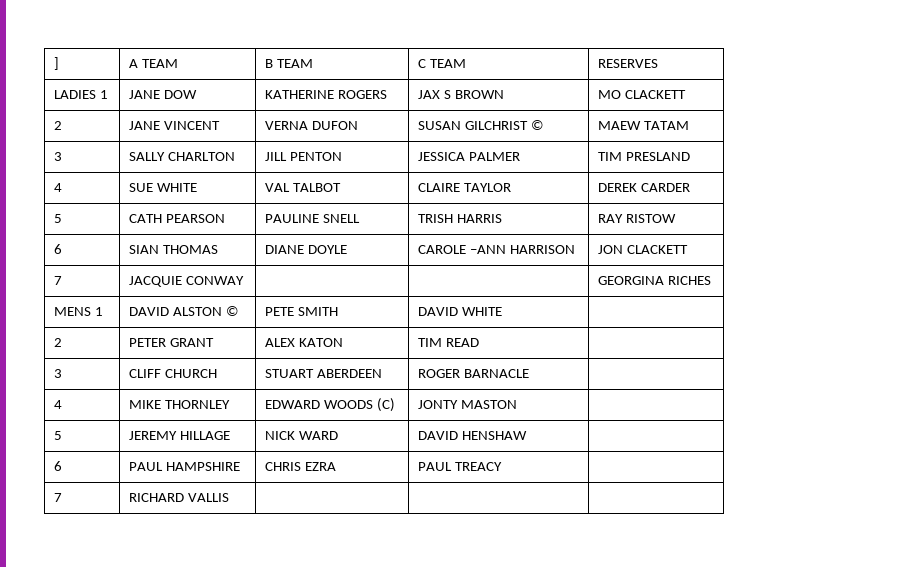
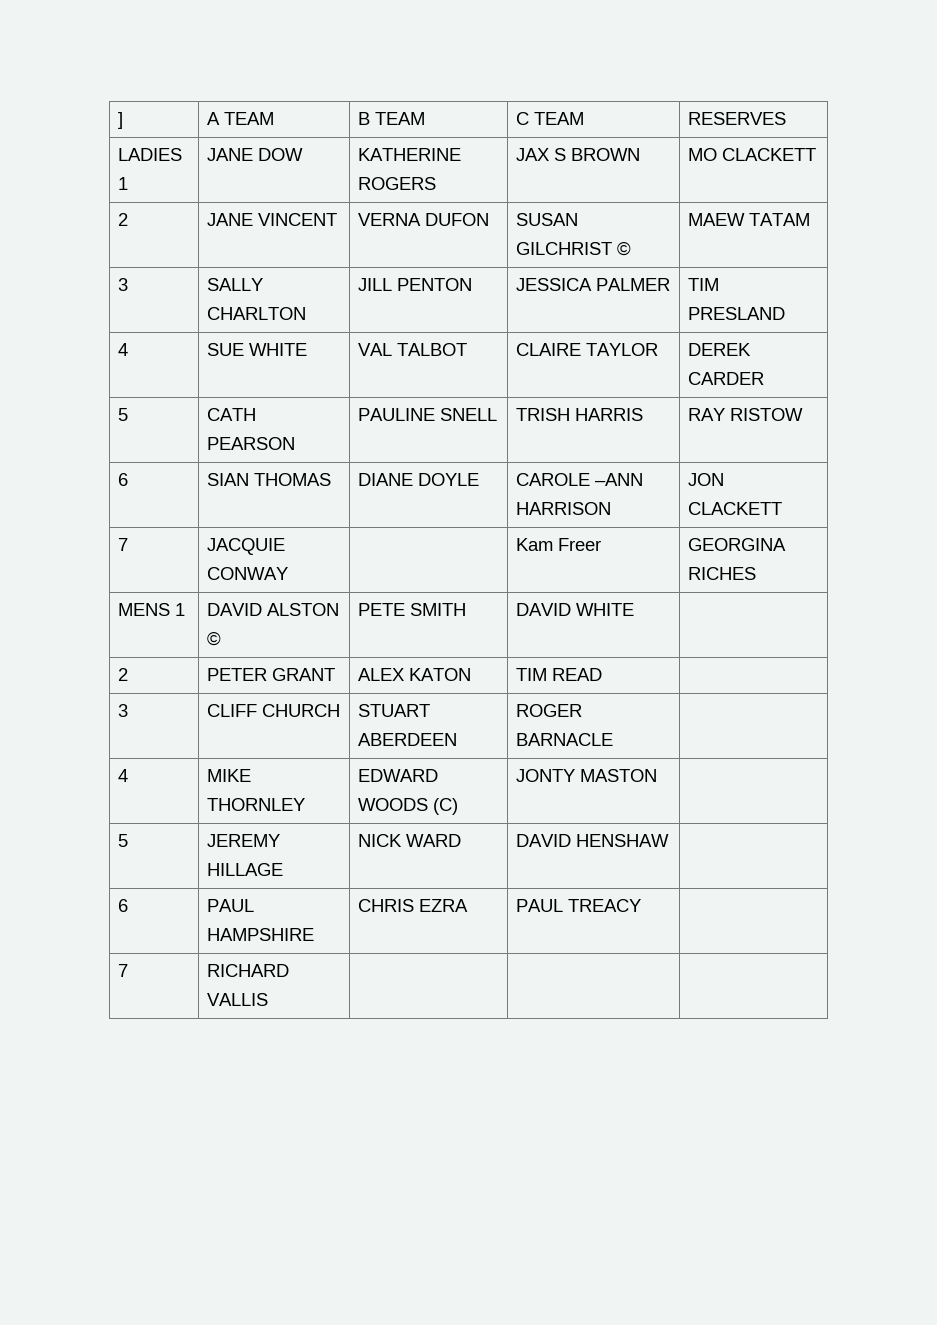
- 7 | JACQUIE CONWAY | | | GEORGINA RICHES
+ 7 | JACQUIE CONWAY | | Kam Freer | GEORGINA RICHES

